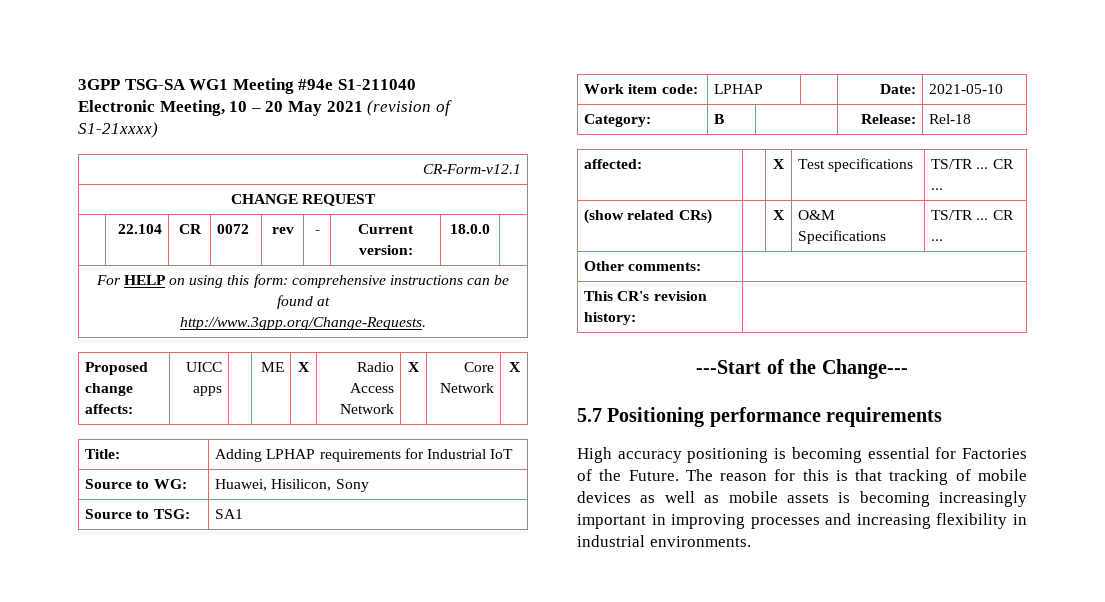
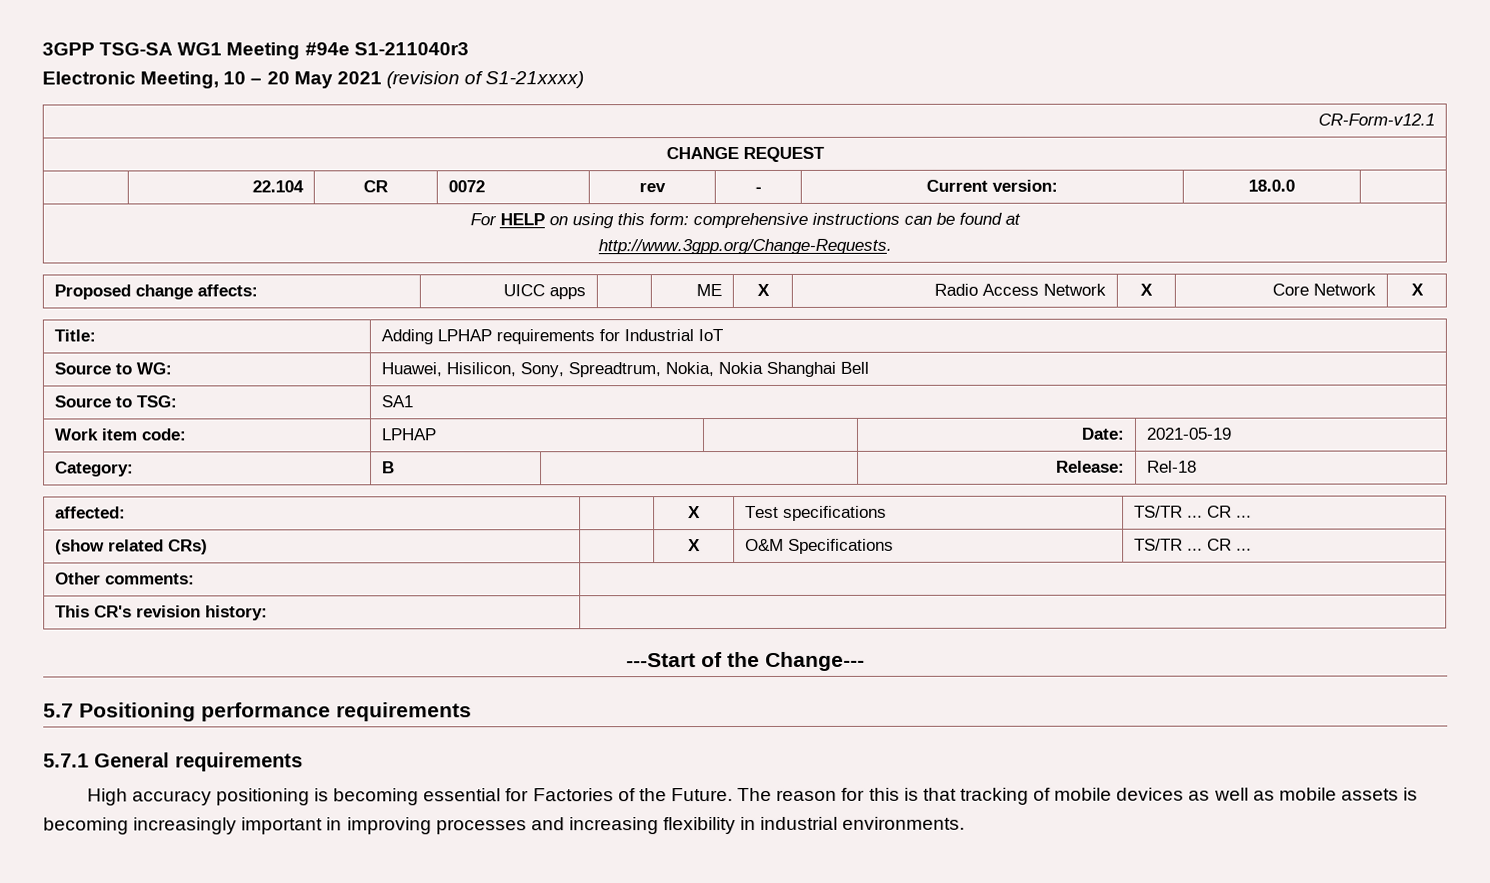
- 3GPP TSG-SA WG1 Meeting #94e S1-211040
+ 3GPP TSG-SA WG1 Meeting #94e S1-211040r3
- Source to WG: | Huawei, Hisilicon, Sony
+ Source to WG: | Huawei, Hisilicon, Sony, Spreadtrum, Nokia, Nokia Shanghai Bell
- Work item code: | LPHAP | | Date: | 2021-05-10
+ Work item code: | LPHAP | | Date: | 2021-05-19
+ 5.7.1 General requirements

